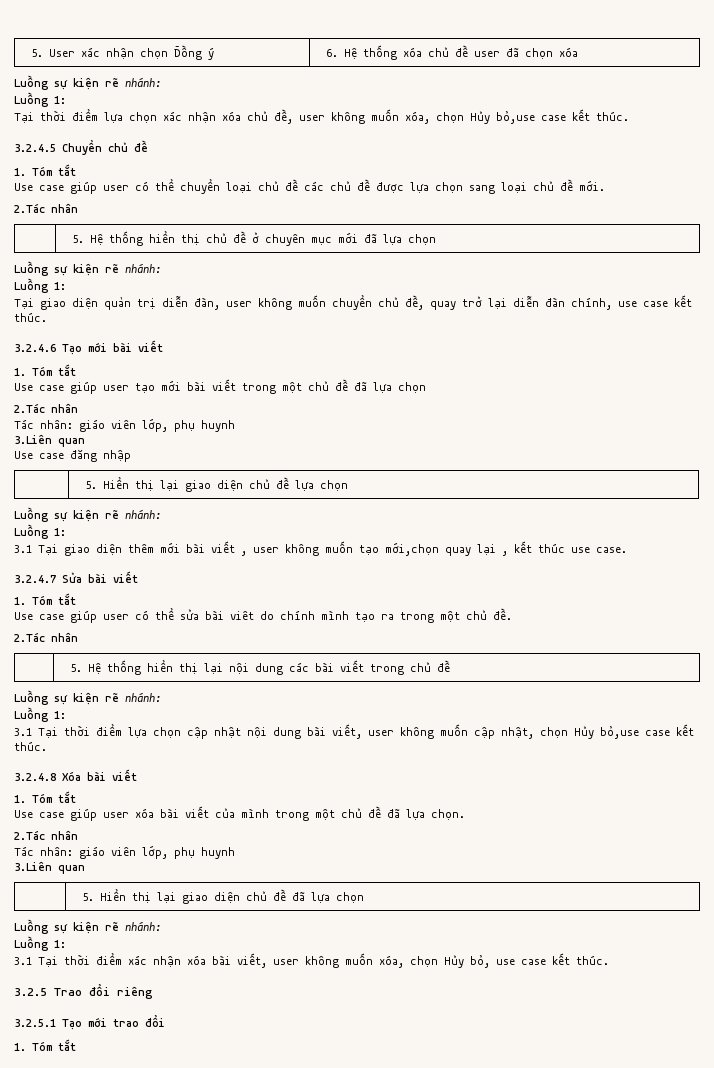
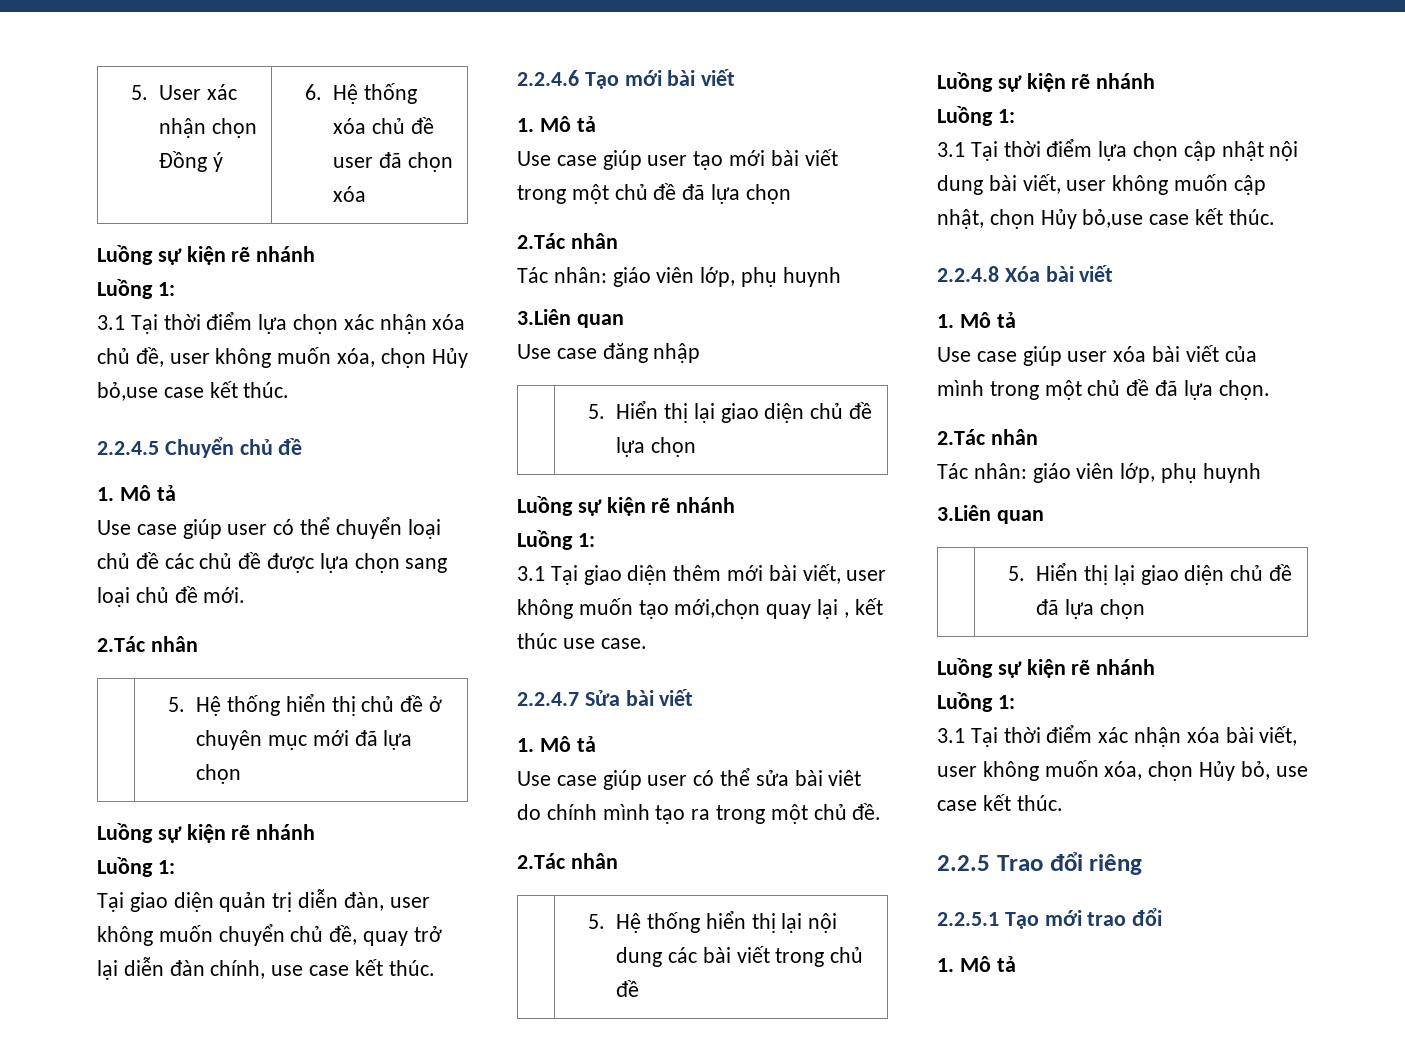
  5. User xác nhận chọn Đồng ý | 6. Hệ thống xóa chủ đề user đã chọn xóa
- Luồng sự kiện rẽ nhánh:
+ Luồng sự kiện rẽ nhánh
  Luồng 1:
- Tại thời điểm lựa chọn xác nhận xóa chủ đề, user không muốn xóa, chọn Hủy bỏ,use case kết thúc.
+ 3.1 Tại thời điểm lựa chọn xác nhận xóa chủ đề, user không muốn xóa, chọn Hủy bỏ,use case kết thúc.
- 3.2.4.5 Chuyển chủ đề
- 1. Tóm tắt
+ 2.2.4.5 Chuyển chủ đề
+ 1. Mô tả
  | 5. Hệ thống hiển thị chủ đề ở chuyên mục mới đã lựa chọn
- Luồng sự kiện rẽ nhánh:
+ Luồng sự kiện rẽ nhánh
- 3.2.4.6 Tạo mới bài viết
- 1. Tóm tắt
+ 2.2.4.6 Tạo mới bài viết
+ 1. Mô tả
  | 5. Hiển thị lại giao diện chủ đề lựa chọn
- Luồng sự kiện rẽ nhánh:
+ Luồng sự kiện rẽ nhánh
- 3.1 Tại giao diện thêm mới bài viết , user không muốn tạo mới,chọn quay lại , kết thúc use case.
+ 3.1 Tại giao diện thêm mới bài viết, user không muốn tạo mới,chọn quay lại , kết thúc use case.
- 3.2.4.7 Sửa bài viết
- 1. Tóm tắt
+ 2.2.4.7 Sửa bài viết
+ 1. Mô tả
  | 5. Hệ thống hiển thị lại nội dung các bài viết trong chủ đề
- Luồng sự kiện rẽ nhánh:
+ Luồng sự kiện rẽ nhánh
- 3.2.4.8 Xóa bài viết
- 1. Tóm tắt
+ 2.2.4.8 Xóa bài viết
+ 1. Mô tả
  | 5. Hiển thị lại giao diện chủ đề đã lựa chọn
- Luồng sự kiện rẽ nhánh:
+ Luồng sự kiện rẽ nhánh
- 3.2.5 Trao đổi riêng
+ 2.2.5 Trao đổi riêng
- 3.2.5.1 Tạo mới trao đổi
- 1. Tóm tắt
+ 2.2.5.1 Tạo mới trao đổi
+ 1. Mô tả

